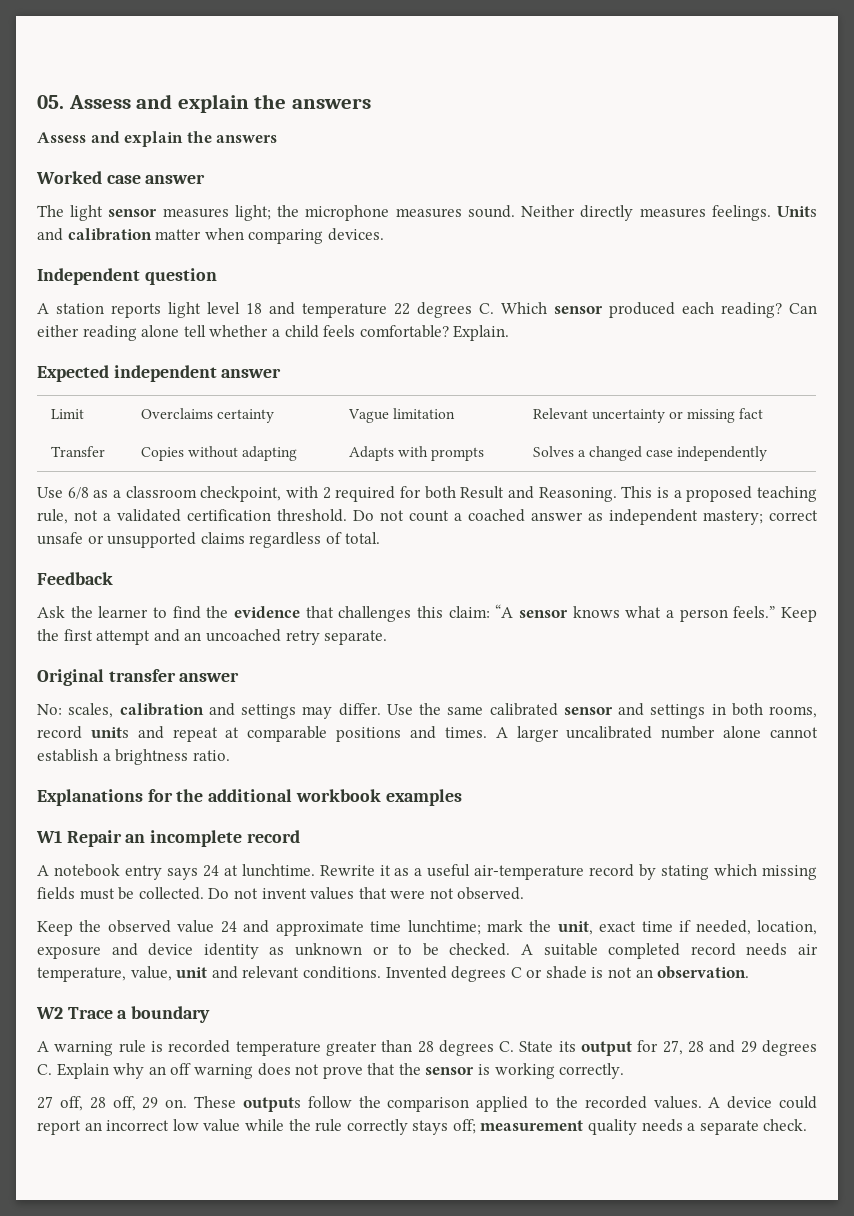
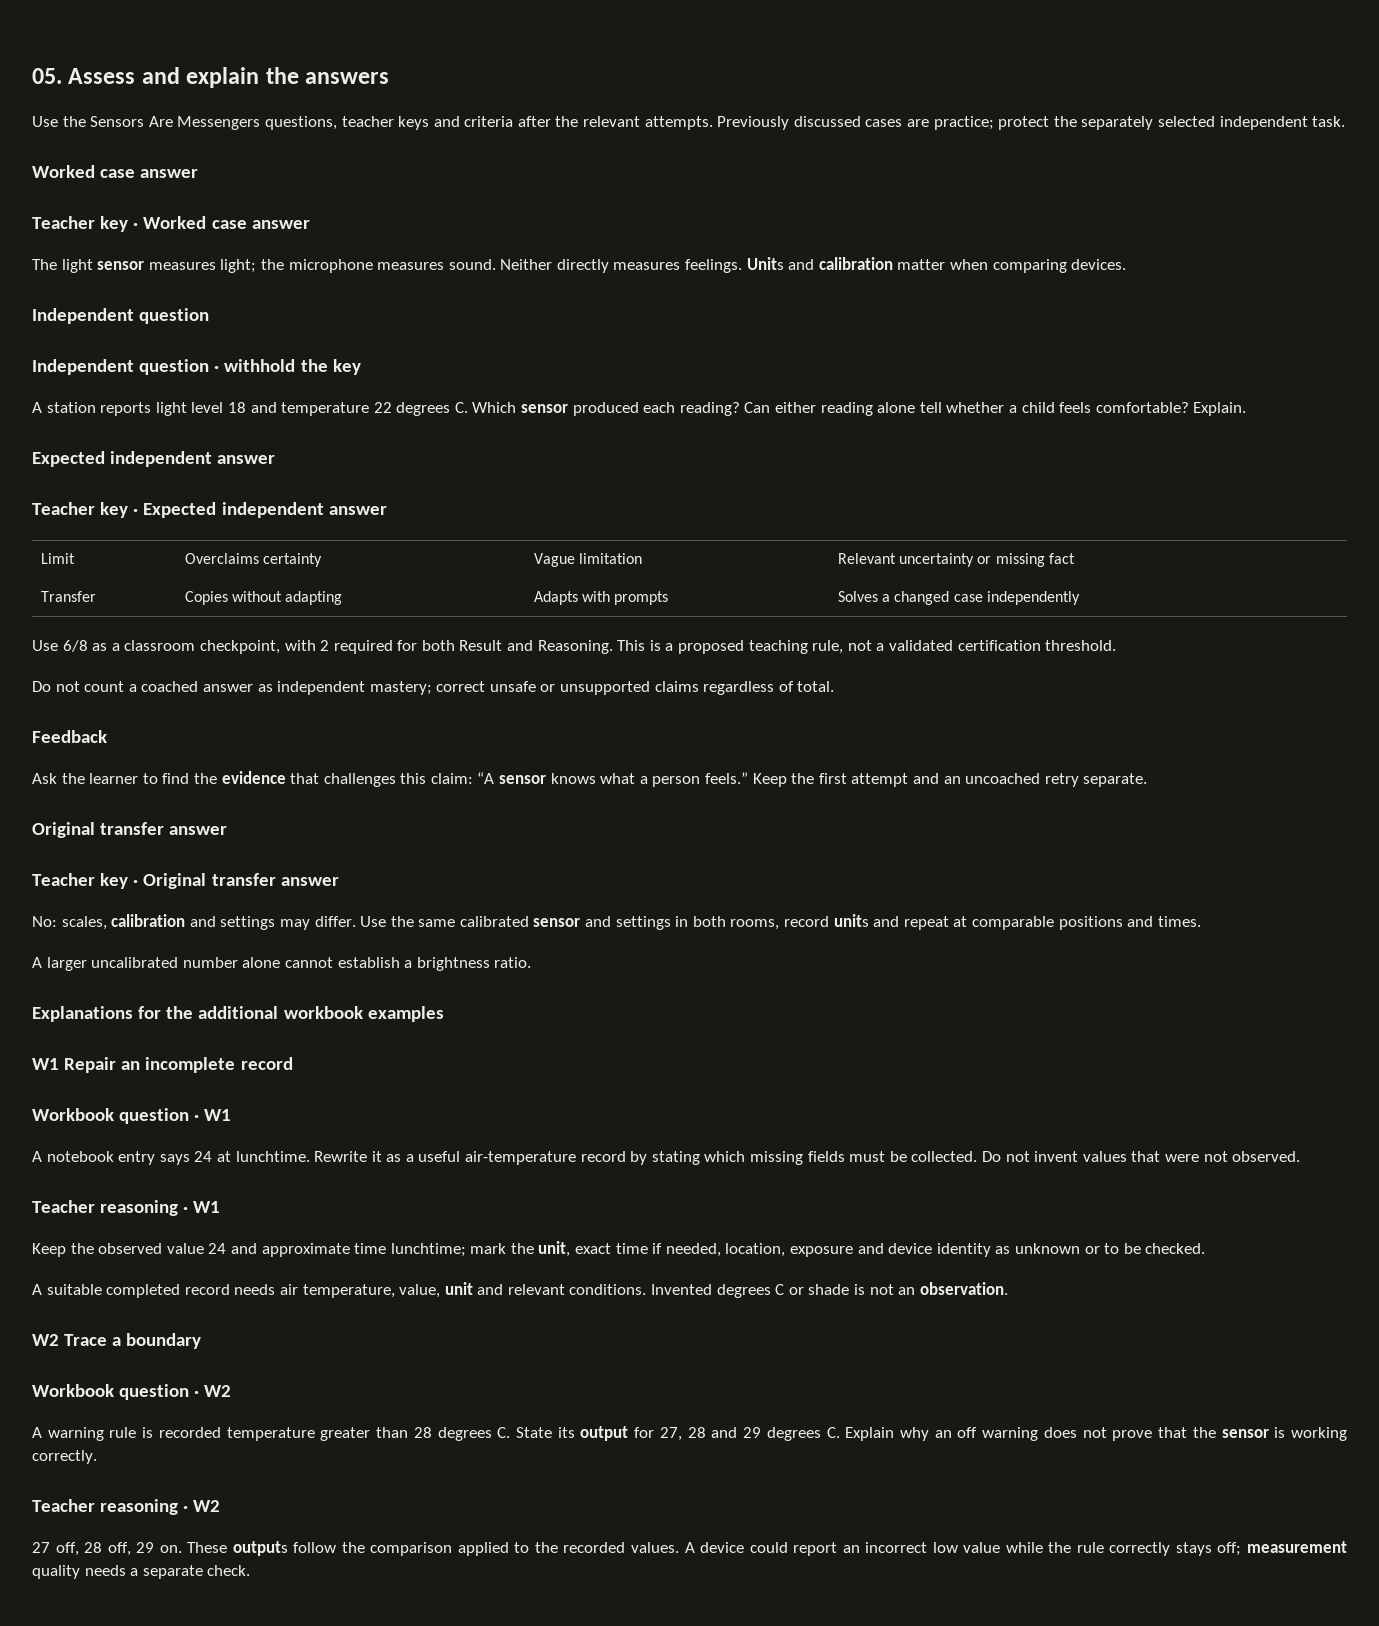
  05. Assess and explain the answers
- Assess and explain the answers
+ Use the Sensors Are Messengers questions, teacher keys and criteria after the relevant attempts. Previously discussed cases are practice; protect the separately selected independent task.
  Worked case answer
+ Teacher key · Worked case answer
+ Independent question · withhold the key
+ Teacher key · Expected independent answer
- This is a proposed teaching rule, not a validated certification threshold. Do not count a coached answer as independent mastery; correct unsafe or unsupported claims regardless of total.
+ This is a proposed teaching rule, not a validated certification threshold.
+ Do not count a coached answer as independent mastery; correct unsafe or unsupported claims regardless of total.
+ Teacher key · Original transfer answer
- Use the same calibrated sensor and settings in both rooms, record units and repeat at comparable positions and times. A larger uncalibrated number alone cannot establish a brightness ratio.
+ Use the same calibrated sensor and settings in both rooms, record units and repeat at comparable positions and times.
+ A larger uncalibrated number alone cannot establish a brightness ratio.
+ Workbook question · W1
+ Teacher reasoning · W1
- Keep the observed value 24 and approximate time lunchtime; mark the unit, exact time if needed, location, exposure and device identity as unknown or to be checked. A suitable completed record needs air temperature, value, unit and relevant conditions.
+ Keep the observed value 24 and approximate time lunchtime; mark the unit, exact time if needed, location, exposure and device identity as unknown or to be checked.
+ A suitable completed record needs air temperature, value, unit and relevant conditions.
+ Workbook question · W2
+ Teacher reasoning · W2

